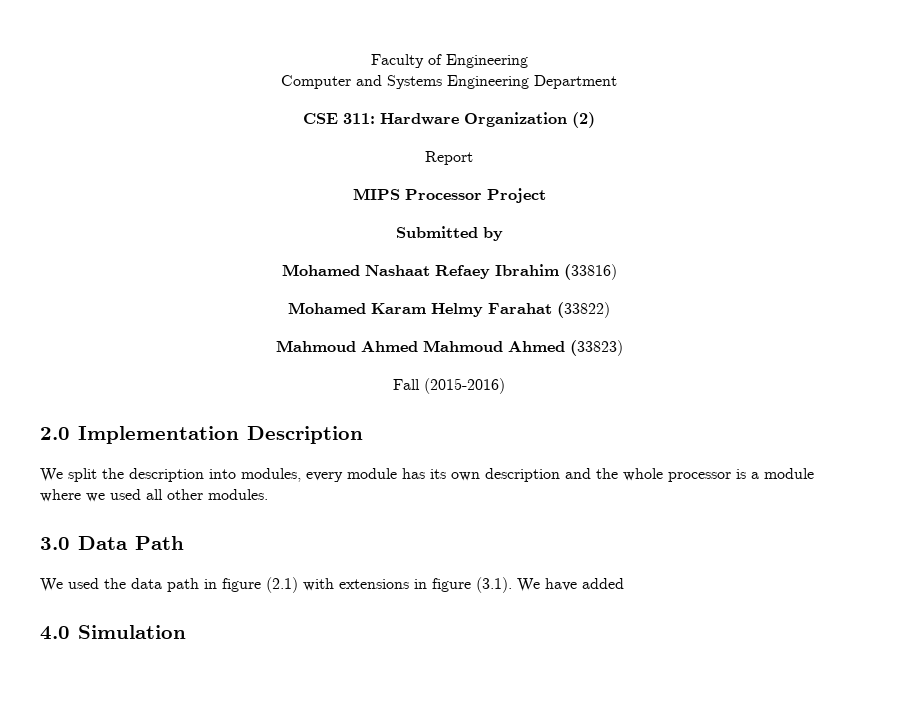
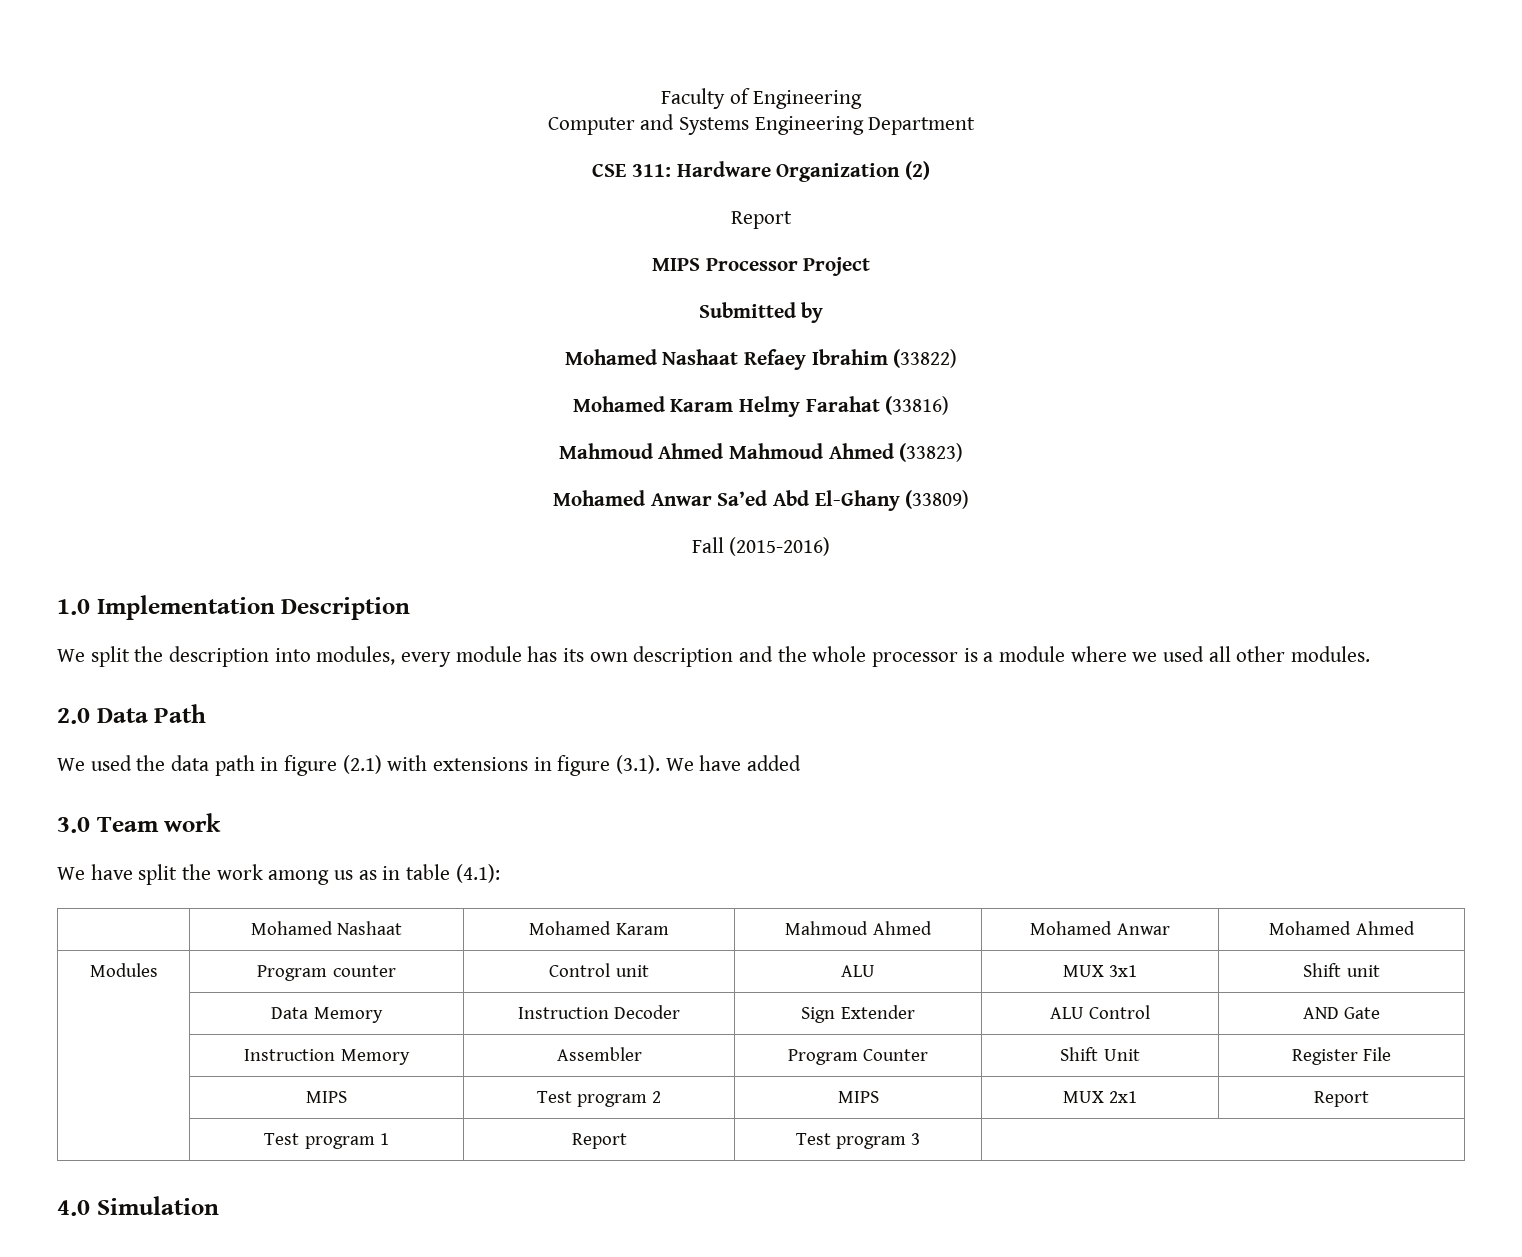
- Mohamed Nashaat Refaey Ibrahim (33816)
+ Mohamed Nashaat Refaey Ibrahim (33822)
- Mohamed Karam Helmy Farahat (33822)
+ Mohamed Karam Helmy Farahat (33816)
+ Mohamed Anwar Sa’ed Abd El-Ghany (33809)
- 2.0 Implementation Description
+ 1.0 Implementation Description
- 3.0 Data Path
+ 2.0 Data Path
+ 3.0 Team work
+ We have split the work among us as in table (4.1):
+ | Mohamed Nashaat | Mohamed Karam | Mahmoud Ahmed | Mohamed Anwar | Mohamed Ahmed
+ Modules | Program counter | Control unit | ALU | MUX 3x1 | Shift unit
+ | Data Memory | Instruction Decoder | Sign Extender | ALU Control | AND Gate
+ | Instruction Memory | Assembler | Program Counter | Shift Unit | Register File
+ | MIPS | Test program 2 | MIPS | MUX 2x1 | Report
+ | Test program 1 | Report | Test program 3 |

